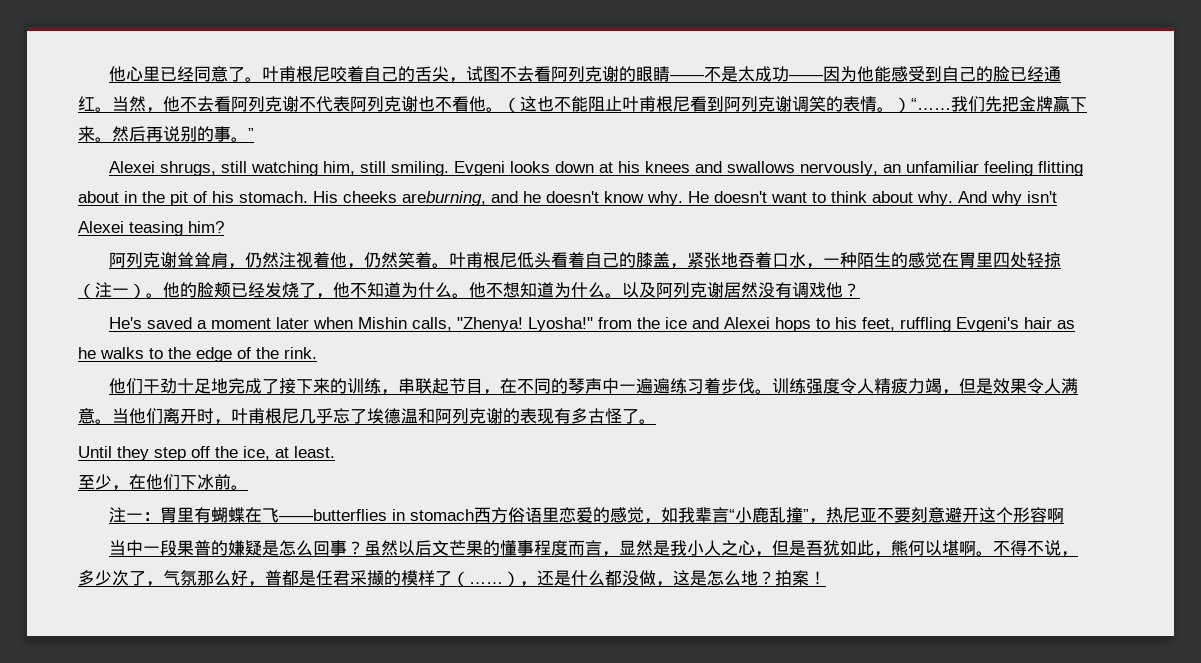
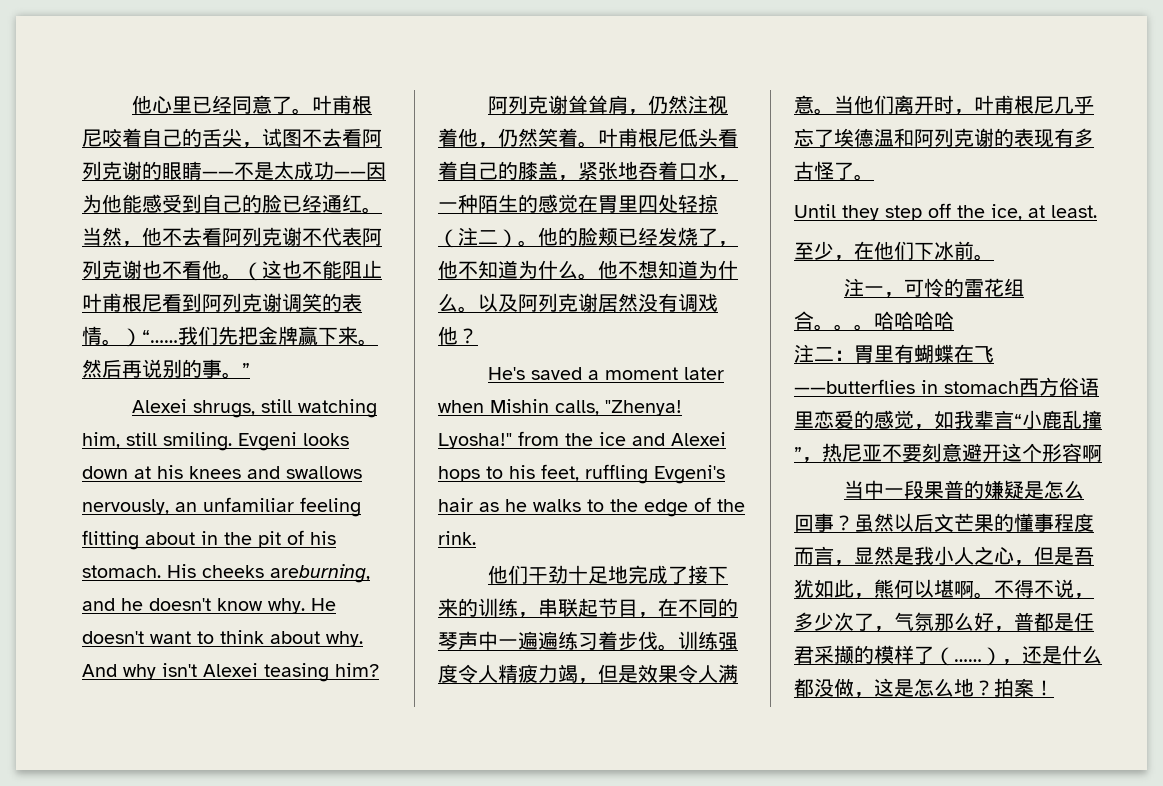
- 叶甫根尼低头看着自己的膝盖，紧张地吞着口水，一种陌生的感觉在胃里四处轻掠（注一）。
+ 叶甫根尼低头看着自己的膝盖，紧张地吞着口水，一种陌生的感觉在胃里四处轻掠（注二）。
- 注一：胃里有蝴蝶在飞——butterflies in stomach西方俗语里恋爱的感觉，如我辈言“小鹿乱撞”，热尼亚不要刻意避开这个形容啊
+ 注一，可怜的雷花组合。。。哈哈哈哈
+ 注二：胃里有蝴蝶在飞——butterflies in stomach西方俗语里恋爱的感觉，如我辈言“小鹿乱撞”，热尼亚不要刻意避开这个形容啊

